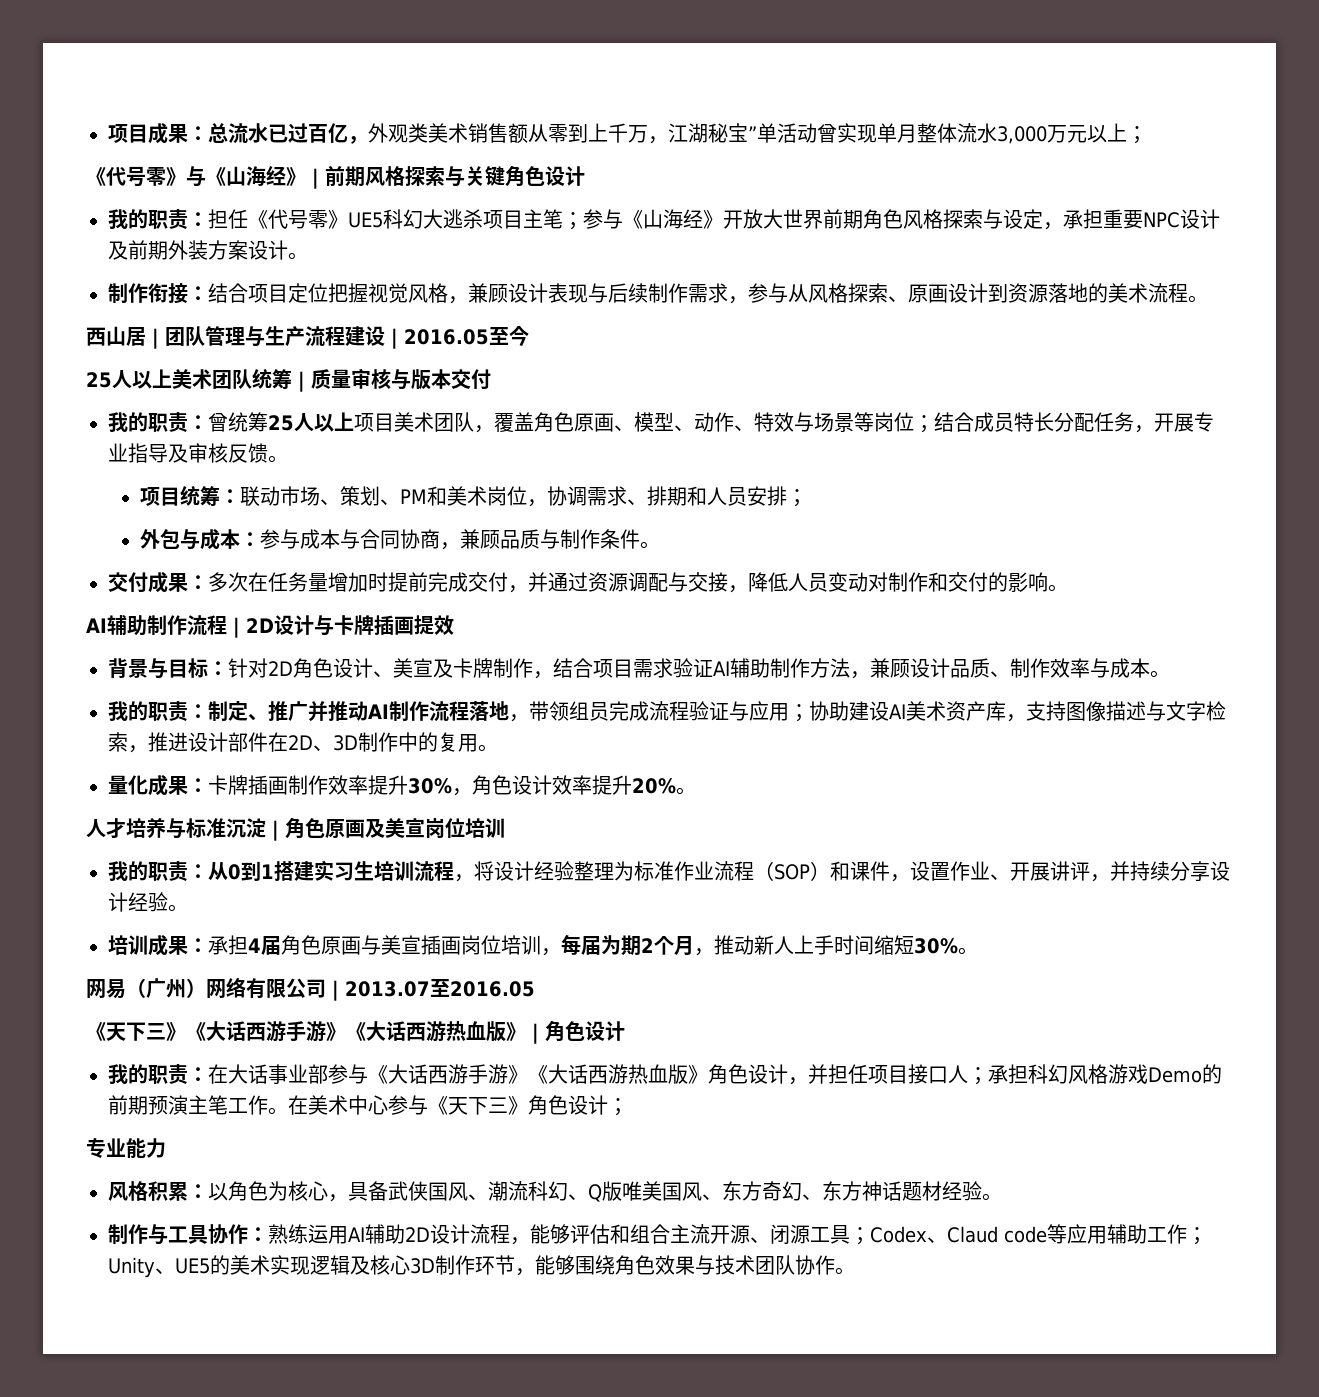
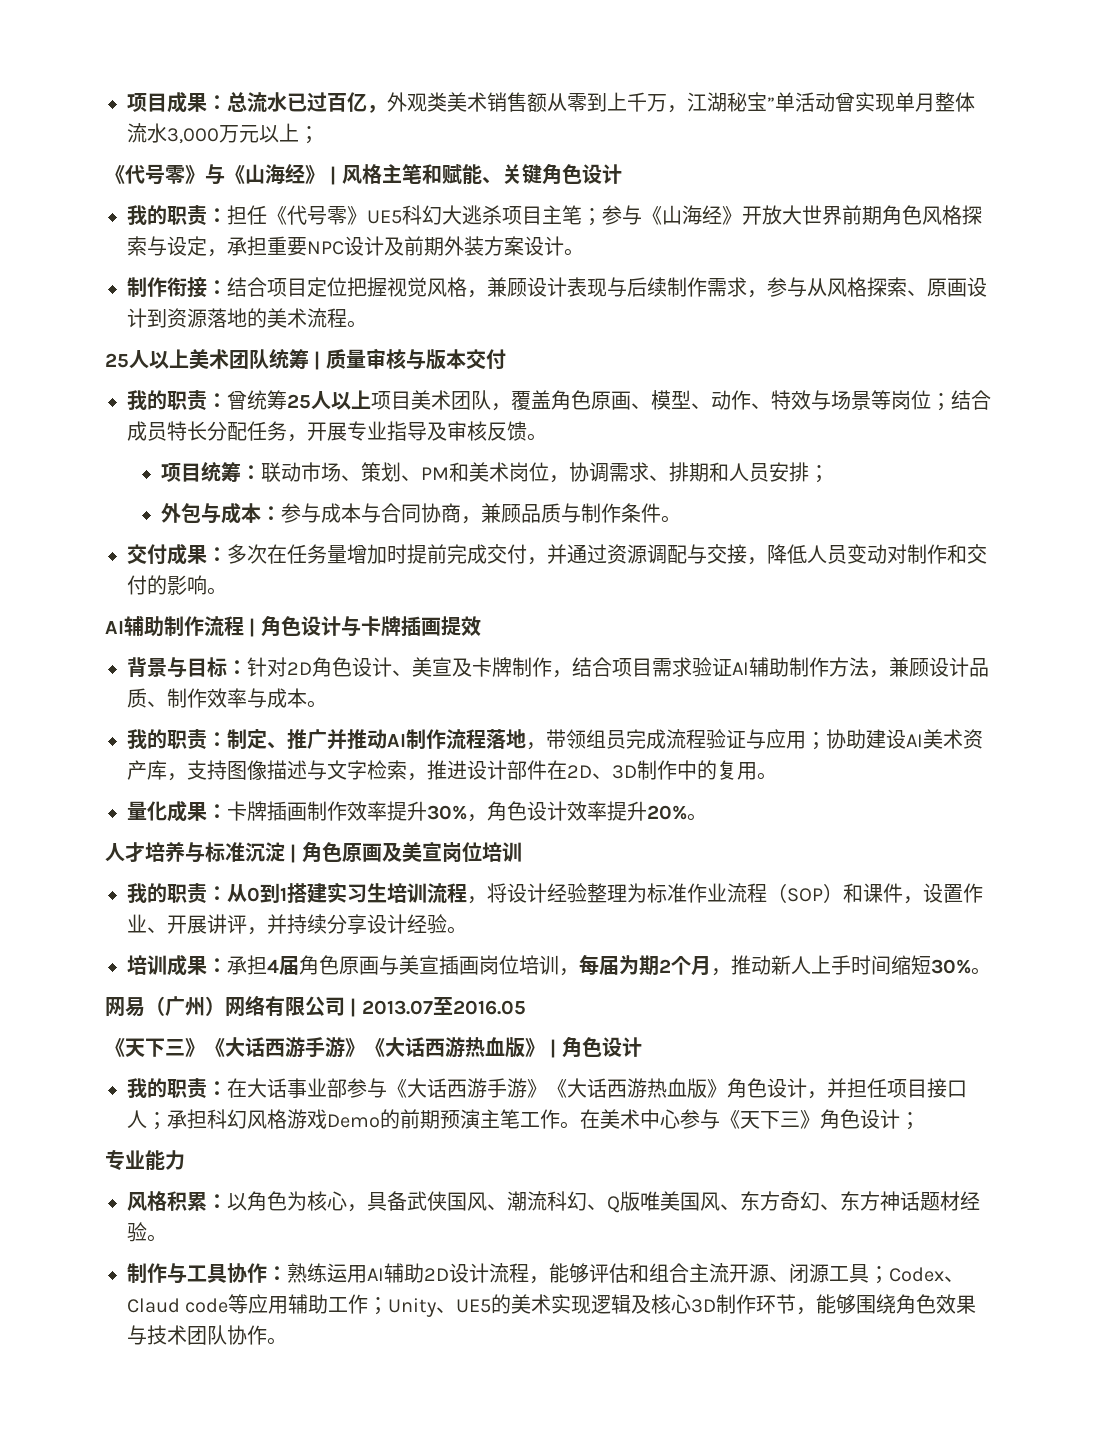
- 《代号零》与《山海经》 | 前期风格探索与关键角色设计
+ 《代号零》与《山海经》 | 风格主笔和赋能、关键角色设计
- 西山居 | 团队管理与生产流程建设 | 2016.05至今
- AI辅助制作流程 | 2D设计与卡牌插画提效
+ AI辅助制作流程 | 角色设计与卡牌插画提效

